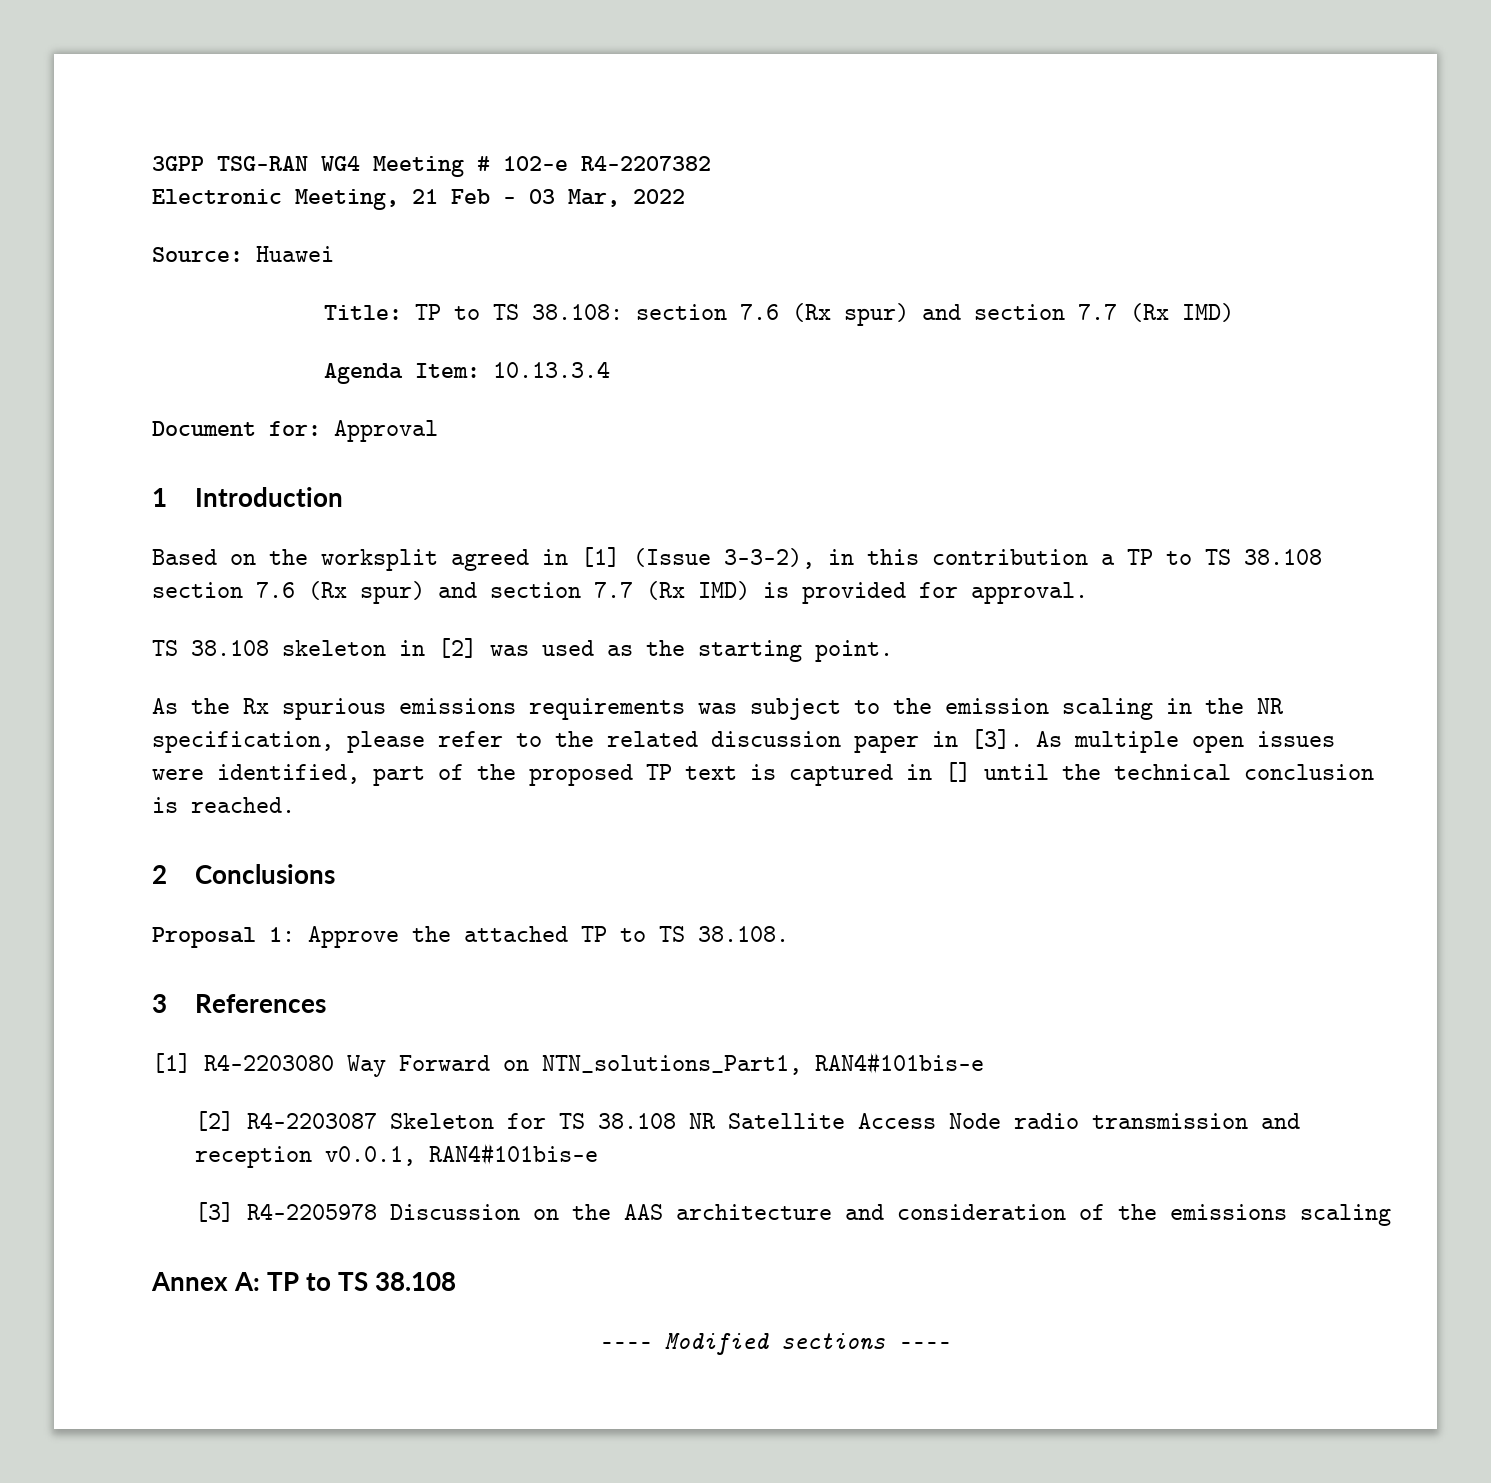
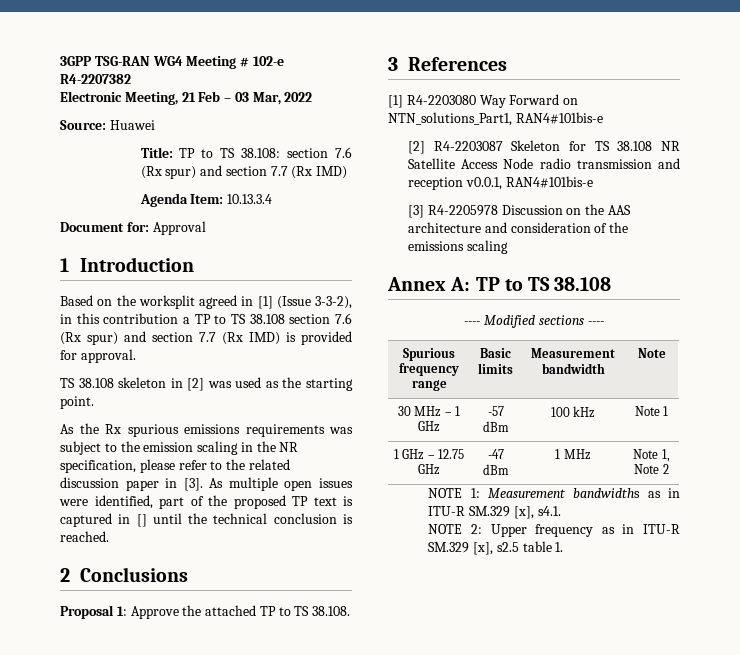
+ Spurious frequency range | Basic limits | Measurement bandwidth | Note
+ 30 MHz – 1 GHz | -57 dBm | 100 kHz | Note 1
+ 1 GHz – 12.75 GHz | -47 dBm | 1 MHz | Note 1, Note 2
+ NOTE 1: Measurement bandwidths as in ITU-R SM.329 [x], s4.1.
+ NOTE 2: Upper frequency as in ITU-R SM.329 [x], s2.5 table 1.

